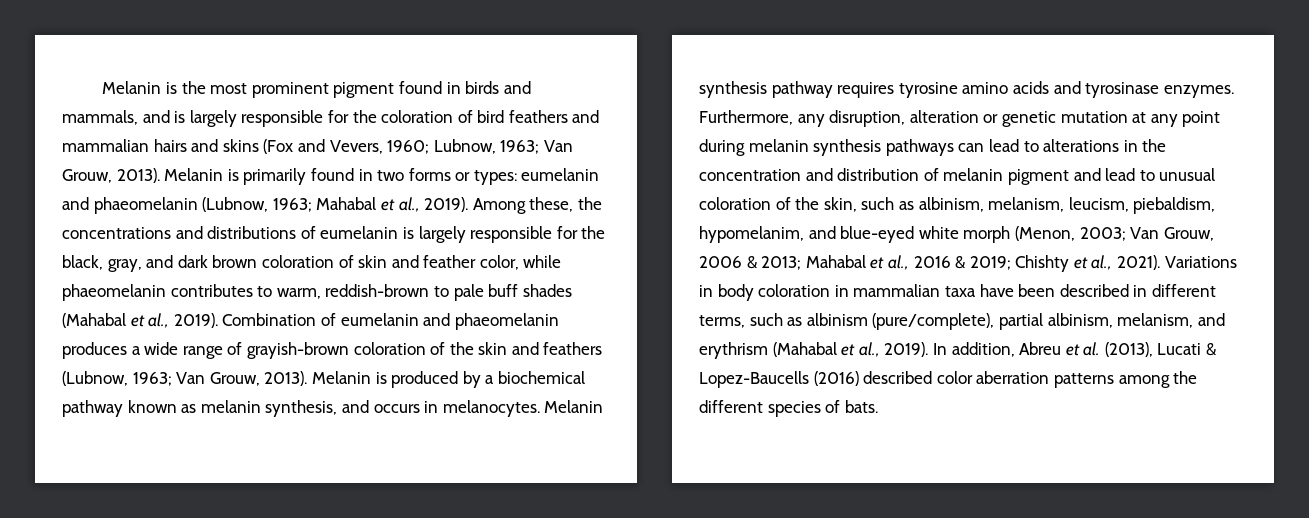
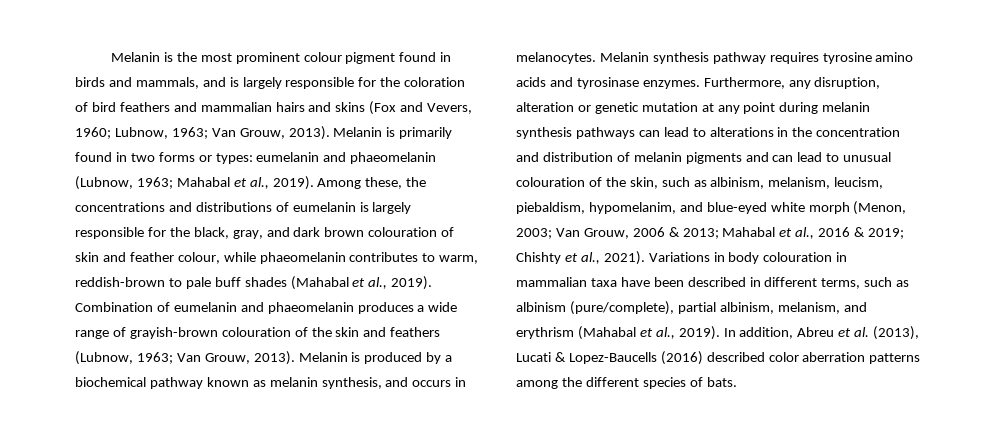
- Melanin is the most prominent pigment found in birds and mammals, and is largely responsible for the coloration of bird feathers and mammalian hairs and skins (Fox and Vevers, 1960; Lubnow, 1963; Van Grouw, 2013).
+ Melanin is the most prominent colour pigment found in birds and mammals, and is largely responsible for the coloration of bird feathers and mammalian hairs and skins (Fox and Vevers, 1960; Lubnow, 1963; Van Grouw, 2013).
- Among these, the concentrations and distributions of eumelanin is largely responsible for the black, gray, and dark brown coloration of skin and feather color, while phaeomelanin contributes to warm, reddish-brown to pale buff shades (Mahabal et al., 2019).
+ Among these, the concentrations and distributions of eumelanin is largely responsible for the black, gray, and dark brown colouration of skin and feather colour, while phaeomelanin contributes to warm, reddish-brown to pale buff shades (Mahabal et al., 2019).
- Combination of eumelanin and phaeomelanin produces a wide range of grayish-brown coloration of the skin and feathers (Lubnow, 1963; Van Grouw, 2013).
+ Combination of eumelanin and phaeomelanin produces a wide range of grayish-brown colouration of the skin and feathers (Lubnow, 1963; Van Grouw, 2013).
- Furthermore, any disruption, alteration or genetic mutation at any point during melanin synthesis pathways can lead to alterations in the concentration and distribution of melanin pigment and lead to unusual coloration of the skin, such as albinism, melanism, leucism, piebaldism, hypomelanim, and blue-eyed white morph (Menon, 2003; Van Grouw, 2006 & 2013; Mahabal et al., 2016 & 2019; Chishty et al., 2021).
+ Furthermore, any disruption, alteration or genetic mutation at any point during melanin synthesis pathways can lead to alterations in the concentration and distribution of melanin pigments and can lead to unusual colouration of the skin, such as albinism, melanism, leucism, piebaldism, hypomelanim, and blue-eyed white morph (Menon, 2003; Van Grouw, 2006 & 2013; Mahabal et al., 2016 & 2019; Chishty et al., 2021).
- Variations in body coloration in mammalian taxa have been described in different terms, such as albinism (pure/complete), partial albinism, melanism, and erythrism (Mahabal et al., 2019).
+ Variations in body colouration in mammalian taxa have been described in different terms, such as albinism (pure/complete), partial albinism, melanism, and erythrism (Mahabal et al., 2019).

